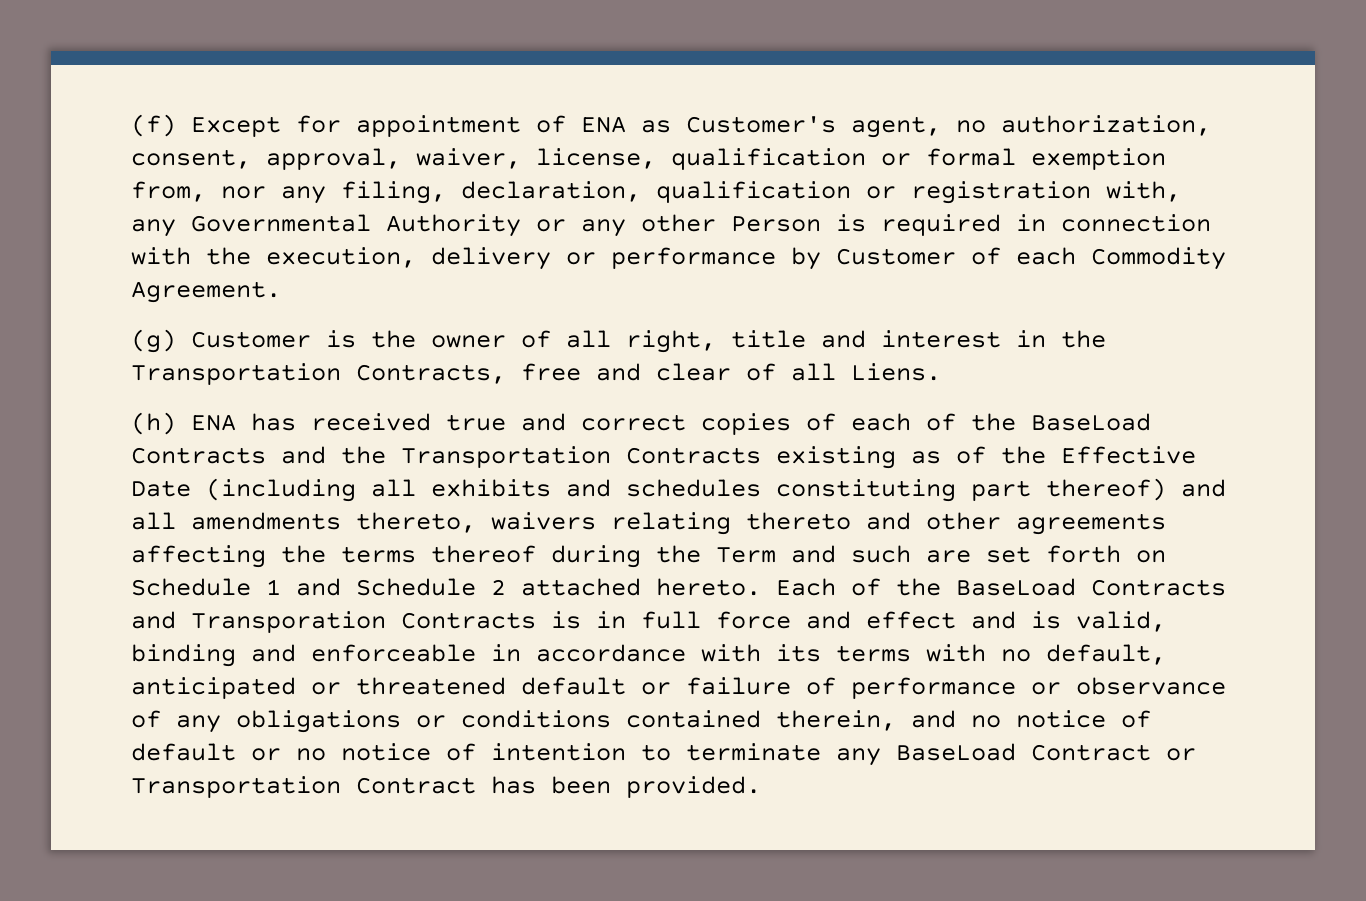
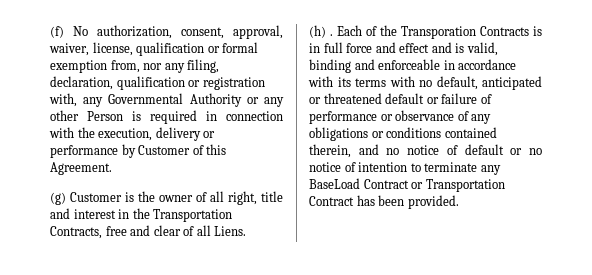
- (f) Except for appointment of ENA as Customer's agent, no authorization, consent, approval, waiver, license, qualification or formal exemption from, nor any filing, declaration, qualification or registration with, any Governmental Authority or any other Person is required in connection with the execution, delivery or performance by Customer of each Commodity Agreement.
+ (f) No authorization, consent, approval, waiver, license, qualification or formal exemption from, nor any filing, declaration, qualification or registration with, any Governmental Authority or any other Person is required in connection with the execution, delivery or performance by Customer of this Agreement.
- (h) ENA has received true and correct copies of each of the BaseLoad Contracts and the Transportation Contracts existing as of the Effective Date (including all exhibits and schedules constituting part thereof) and all amendments thereto, waivers relating thereto and other agreements affecting the terms thereof during the Term and such are set forth on Schedule 1 and Schedule 2 attached hereto. Each of the BaseLoad Contracts and Transporation Contracts is in full force and effect and is valid, binding and enforceable in accordance with its terms with no default, anticipated or threatened default or failure of performance or observance of any obligations or conditions contained therein, and no notice of default or no notice of intention to terminate any BaseLoad Contract or Transportation Contract has been provided.
+ (h) . Each of the Transporation Contracts is in full force and effect and is valid, binding and enforceable in accordance with its terms with no default, anticipated or threatened default or failure of performance or observance of any obligations or conditions contained therein, and no notice of default or no notice of intention to terminate any BaseLoad Contract or Transportation Contract has been provided.

